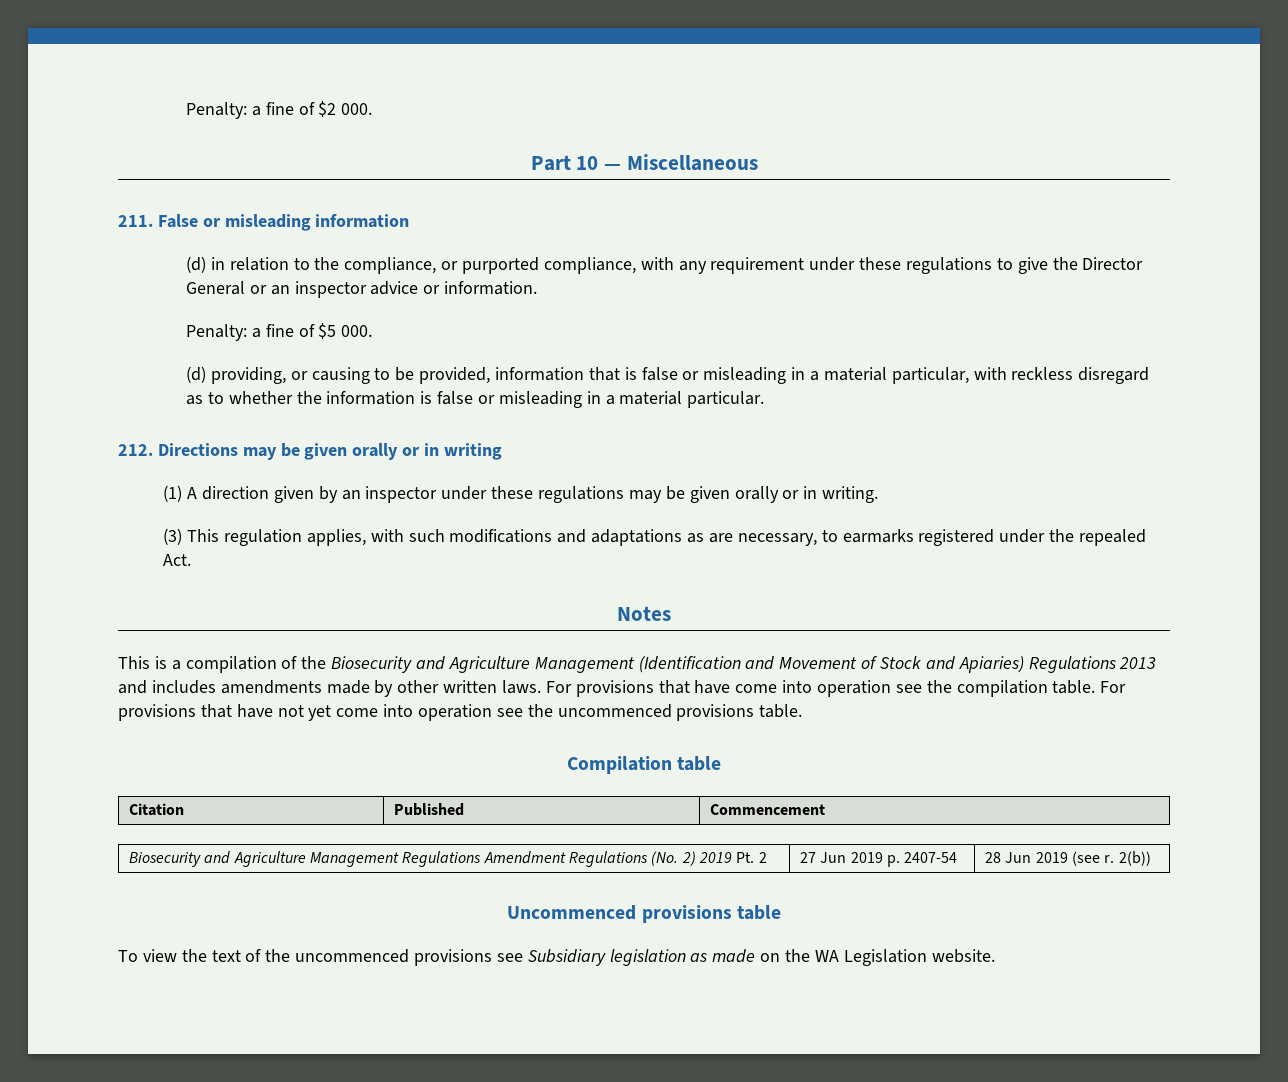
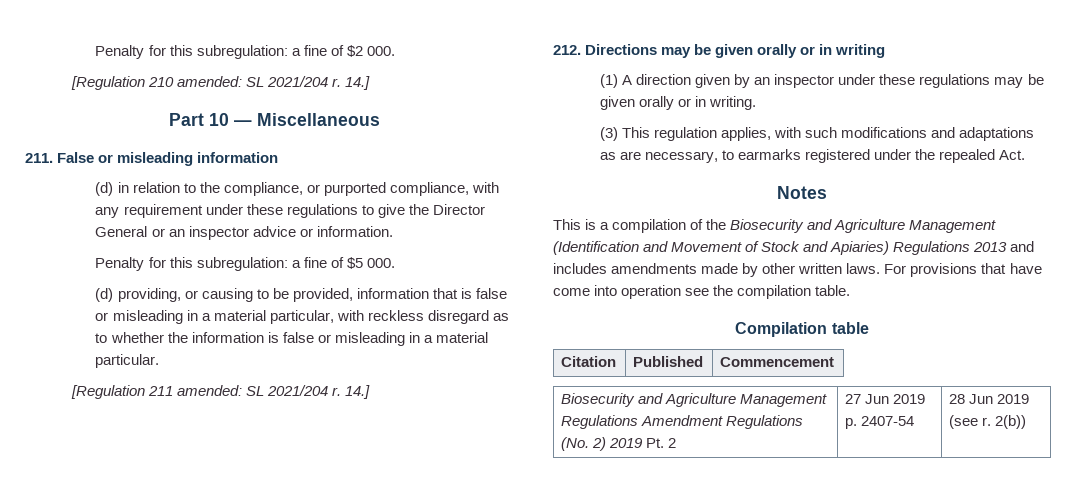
- Penalty: a fine of $2 000.
+ Penalty for this subregulation: a fine of $2 000.
+ [Regulation 210 amended: SL 2021/204 r. 14.]
- Penalty: a fine of $5 000.
+ Penalty for this subregulation: a fine of $5 000.
+ [Regulation 211 amended: SL 2021/204 r. 14.]
- For provisions that have not yet come into operation see the uncommenced provisions table.
- Uncommenced provisions table
- To view the text of the uncommenced provisions see Subsidiary legislation as made on the WA Legislation website.

